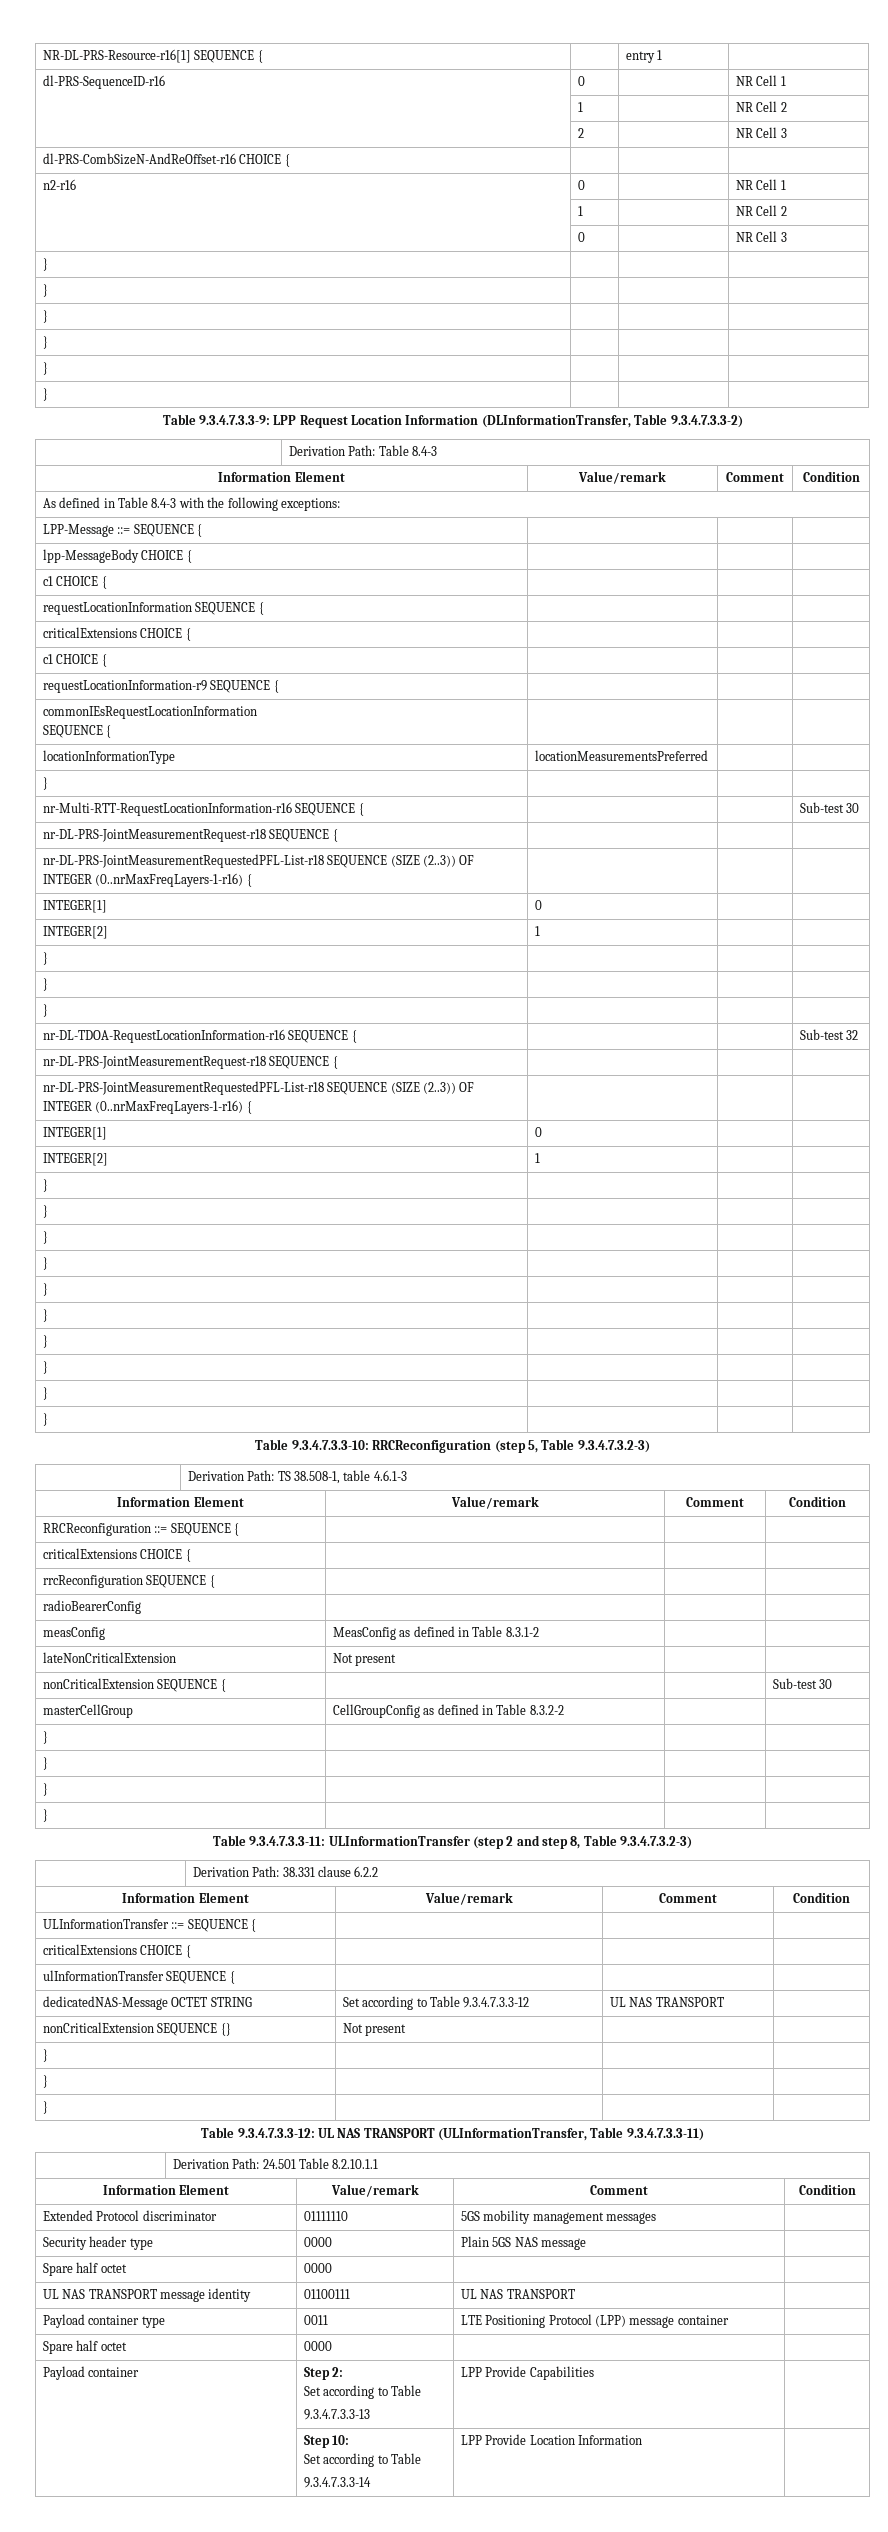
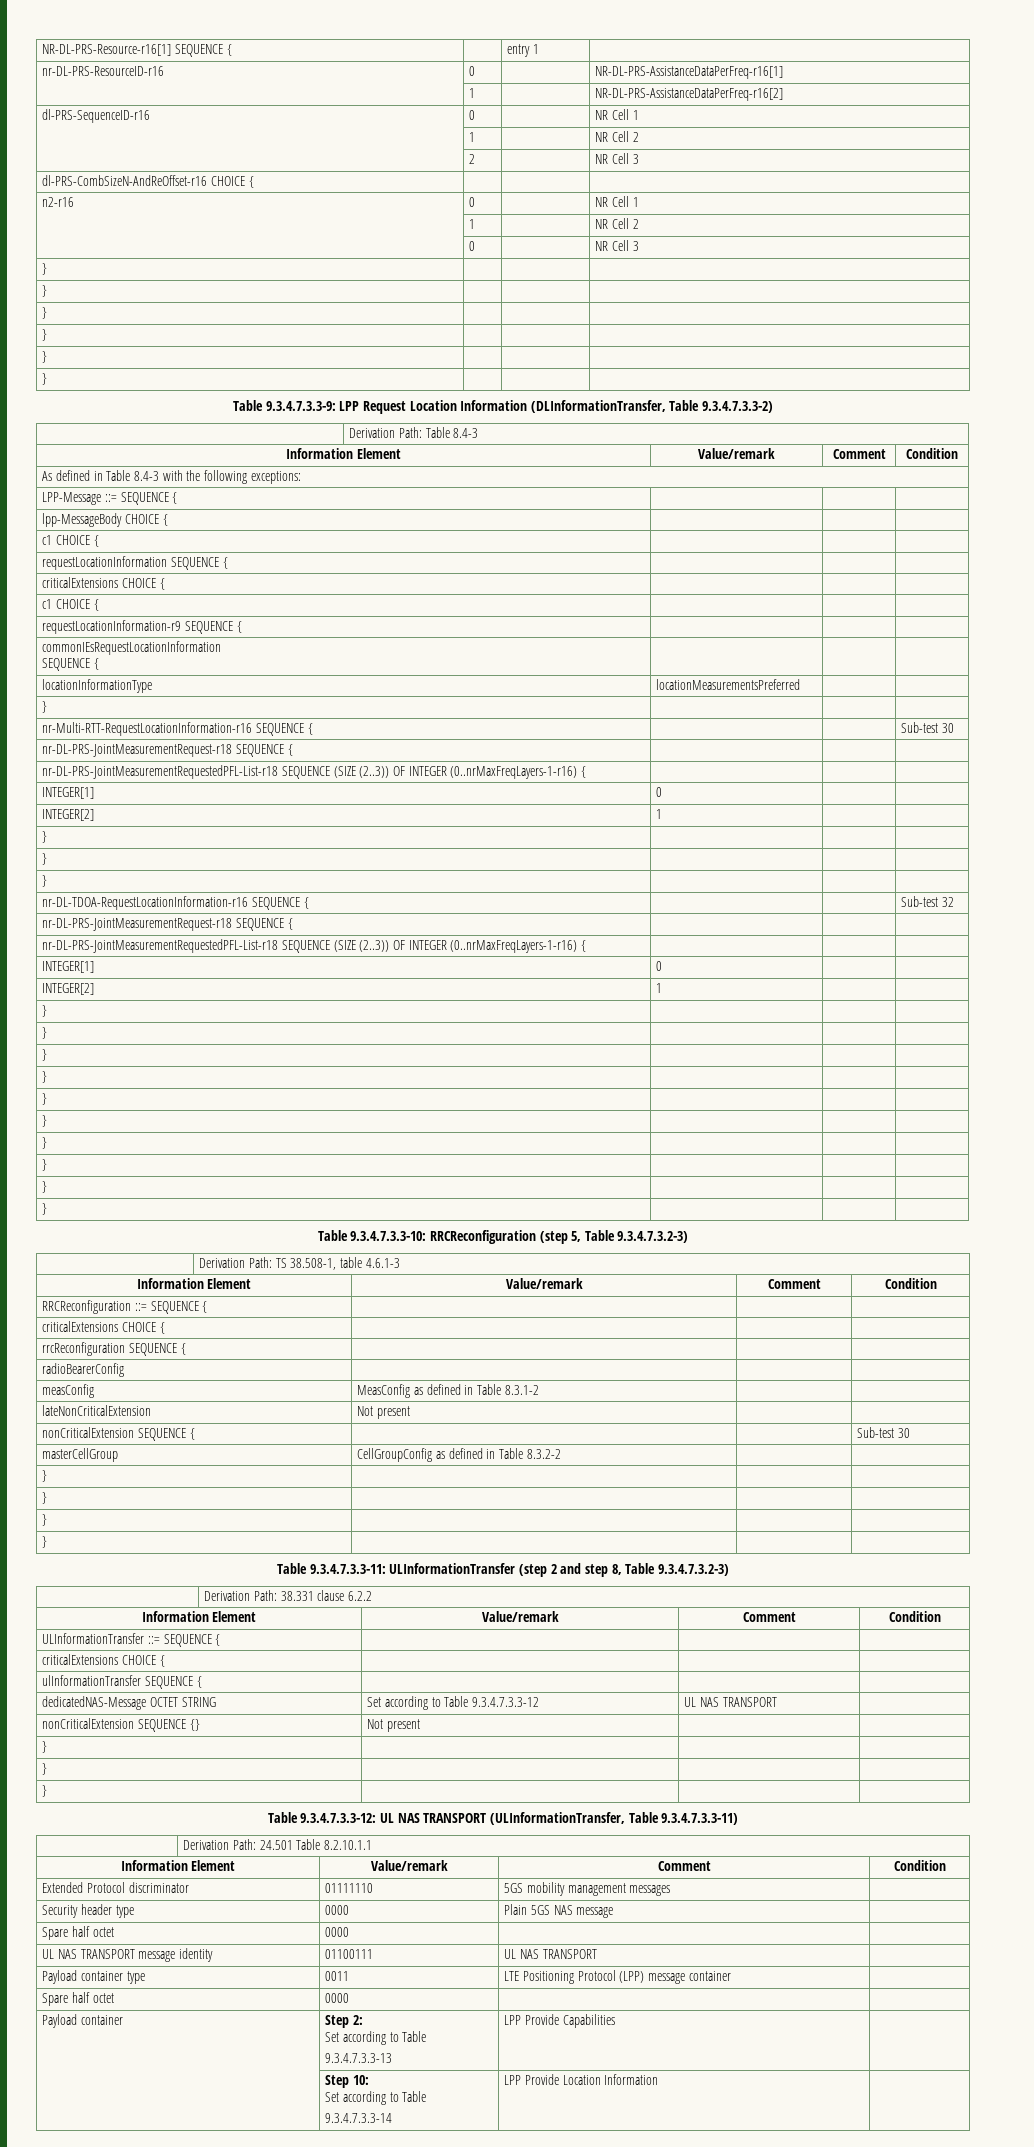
+ nr-DL-PRS-ResourceID-r16 | 0 | | NR-DL-PRS-AssistanceDataPerFreq-r16[1]
+ | 1 | | NR-DL-PRS-AssistanceDataPerFreq-r16[2]

